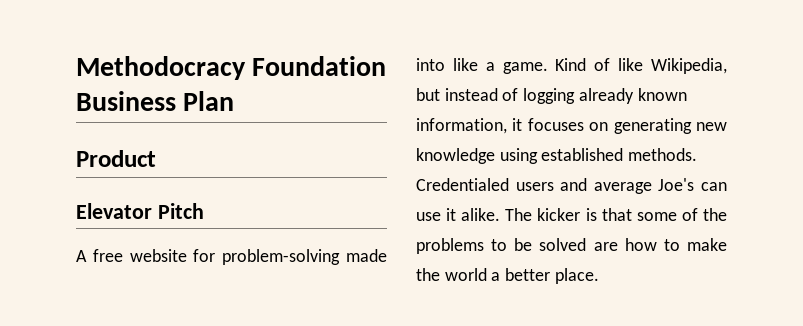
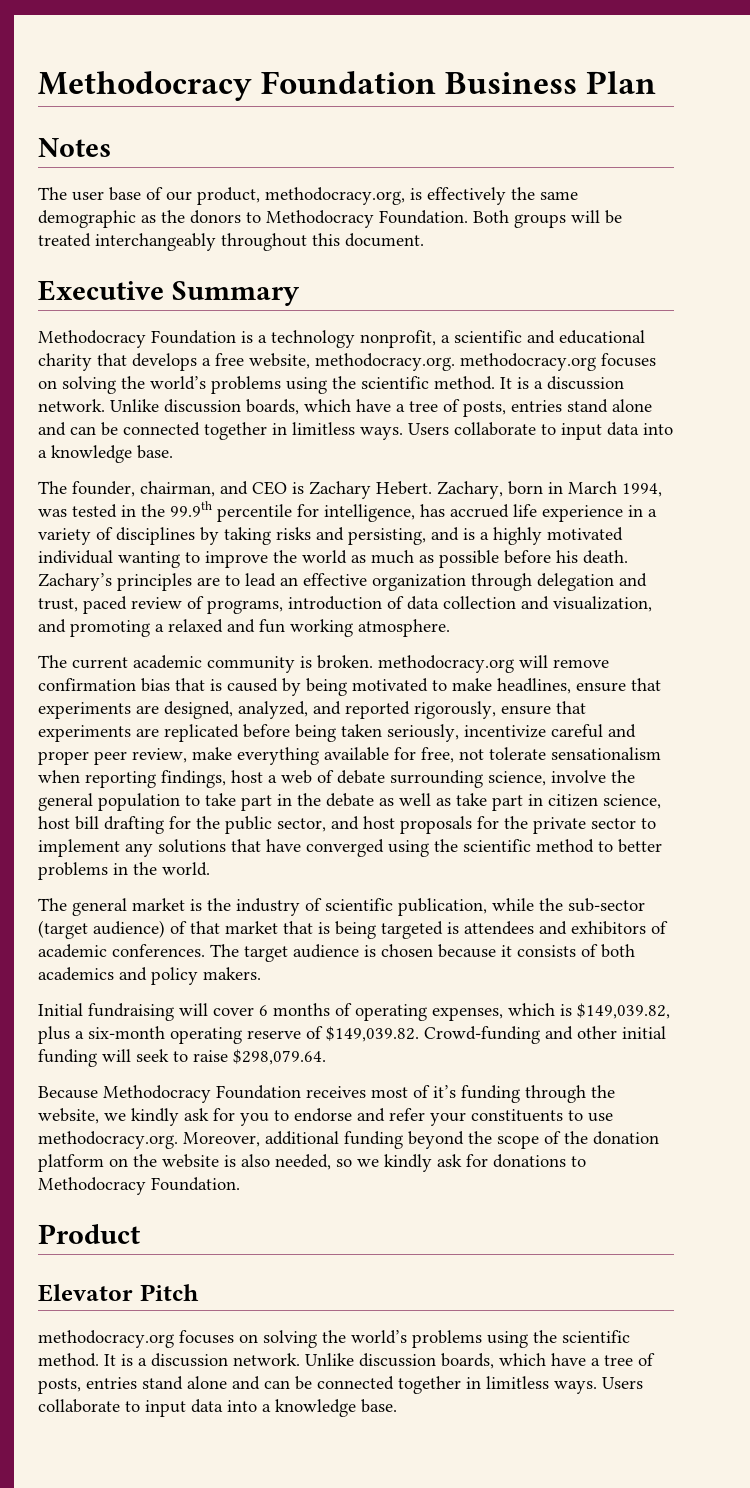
+ Notes
+ The user base of our product, methodocracy.org, is effectively the same demographic as the donors to Methodocracy Foundation. Both groups will be treated interchangeably throughout this document.
+ Executive Summary
+ Methodocracy Foundation is a technology nonprofit, a scientific and educational charity that develops a free website, methodocracy.org. methodocracy.org focuses on solving the world’s problems using the scientific method. It is a discussion network. Unlike discussion boards, which have a tree of posts, entries stand alone and can be connected together in limitless ways. Users collaborate to input data into a knowledge base.
+ The founder, chairman, and CEO is Zachary Hebert. Zachary, born in March 1994, was tested in the 99.9th percentile for intelligence, has accrued life experience in a variety of disciplines by taking risks and persisting, and is a highly motivated individual wanting to improve the world as much as possible before his death. Zachary’s principles are to lead an effective organization through delegation and trust, paced review of programs, introduction of data collection and visualization, and promoting a relaxed and fun working atmosphere.
+ The current academic community is broken. methodocracy.org will remove confirmation bias that is caused by being motivated to make headlines, ensure that experiments are designed, analyzed, and reported rigorously, ensure that experiments are replicated before being taken seriously, incentivize careful and proper peer review, make everything available for free, not tolerate sensationalism when reporting findings, host a web of debate surrounding science, involve the general population to take part in the debate as well as take part in citizen science, host bill drafting for the public sector, and host proposals for the private sector to implement any solutions that have converged using the scientific method to better problems in the world.
+ The general market is the industry of scientific publication, while the sub-sector (target audience) of that market that is being targeted is attendees and exhibitors of academic conferences. The target audience is chosen because it consists of both academics and policy makers.
+ Initial fundraising will cover 6 months of operating expenses, which is $149,039.82, plus a six-month operating reserve of $149,039.82. Crowd-funding and other initial funding will seek to raise $298,079.64.
+ Because Methodocracy Foundation receives most of it’s funding through the website, we kindly ask for you to endorse and refer your constituents to use methodocracy.org. Moreover, additional funding beyond the scope of the donation platform on the website is also needed, so we kindly ask for donations to Methodocracy Foundation.
  Product
  Elevator Pitch
- A free website for problem-solving made into like a game. Kind of like Wikipedia, but instead of logging already known information, it focuses on generating new knowledge using established methods. Credentialed users and average Joe's can use it alike. The kicker is that some of the problems to be solved are how to make the world a better place.
+ methodocracy.org focuses on solving the world’s problems using the scientific method. It is a discussion network. Unlike discussion boards, which have a tree of posts, entries stand alone and can be connected together in limitless ways. Users collaborate to input data into a knowledge base.

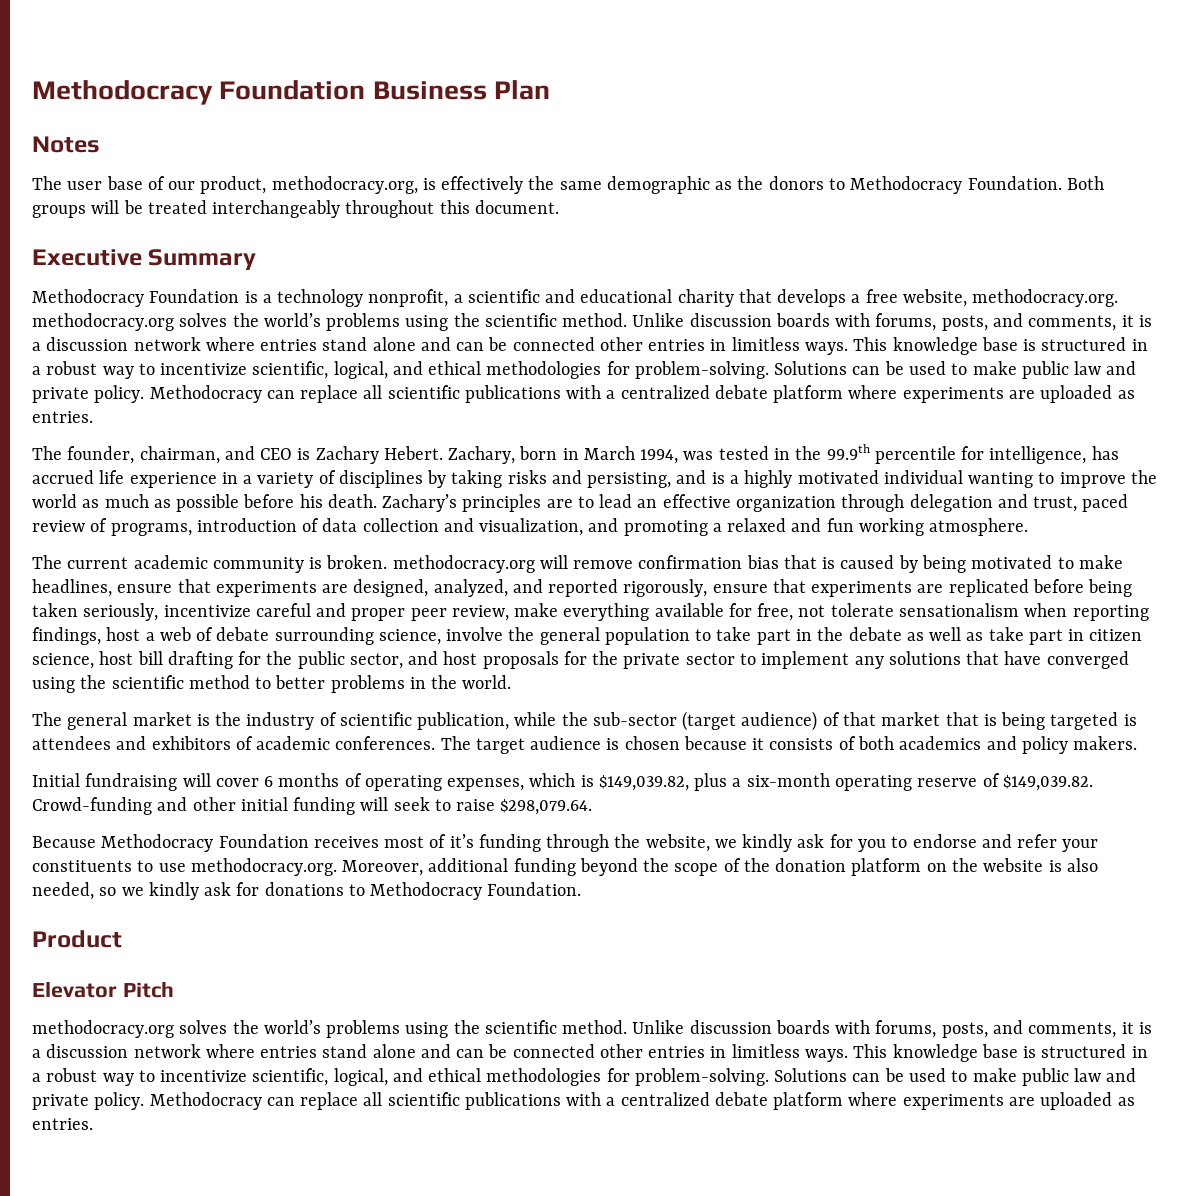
- Methodocracy Foundation is a technology nonprofit, a scientific and educational charity that develops a free website, methodocracy.org. methodocracy.org focuses on solving the world’s problems using the scientific method. It is a discussion network. Unlike discussion boards, which have a tree of posts, entries stand alone and can be connected together in limitless ways. Users collaborate to input data into a knowledge base.
+ Methodocracy Foundation is a technology nonprofit, a scientific and educational charity that develops a free website, methodocracy.org. methodocracy.org solves the world’s problems using the scientific method. Unlike discussion boards with forums, posts, and comments, it is a discussion network where entries stand alone and can be connected other entries in limitless ways. This knowledge base is structured in a robust way to incentivize scientific, logical, and ethical methodologies for problem-solving. Solutions can be used to make public law and private policy. Methodocracy can replace all scientific publications with a centralized debate platform where experiments are uploaded as entries.
  Elevator Pitch
- methodocracy.org focuses on solving the world’s problems using the scientific method. It is a discussion network. Unlike discussion boards, which have a tree of posts, entries stand alone and can be connected together in limitless ways. Users collaborate to input data into a knowledge base.
+ methodocracy.org solves the world’s problems using the scientific method. Unlike discussion boards with forums, posts, and comments, it is a discussion network where entries stand alone and can be connected other entries in limitless ways. This knowledge base is structured in a robust way to incentivize scientific, logical, and ethical methodologies for problem-solving. Solutions can be used to make public law and private policy. Methodocracy can replace all scientific publications with a centralized debate platform where experiments are uploaded as entries.

